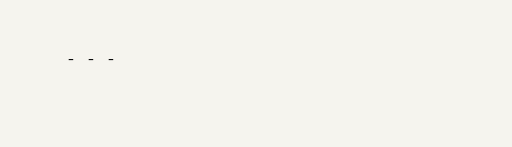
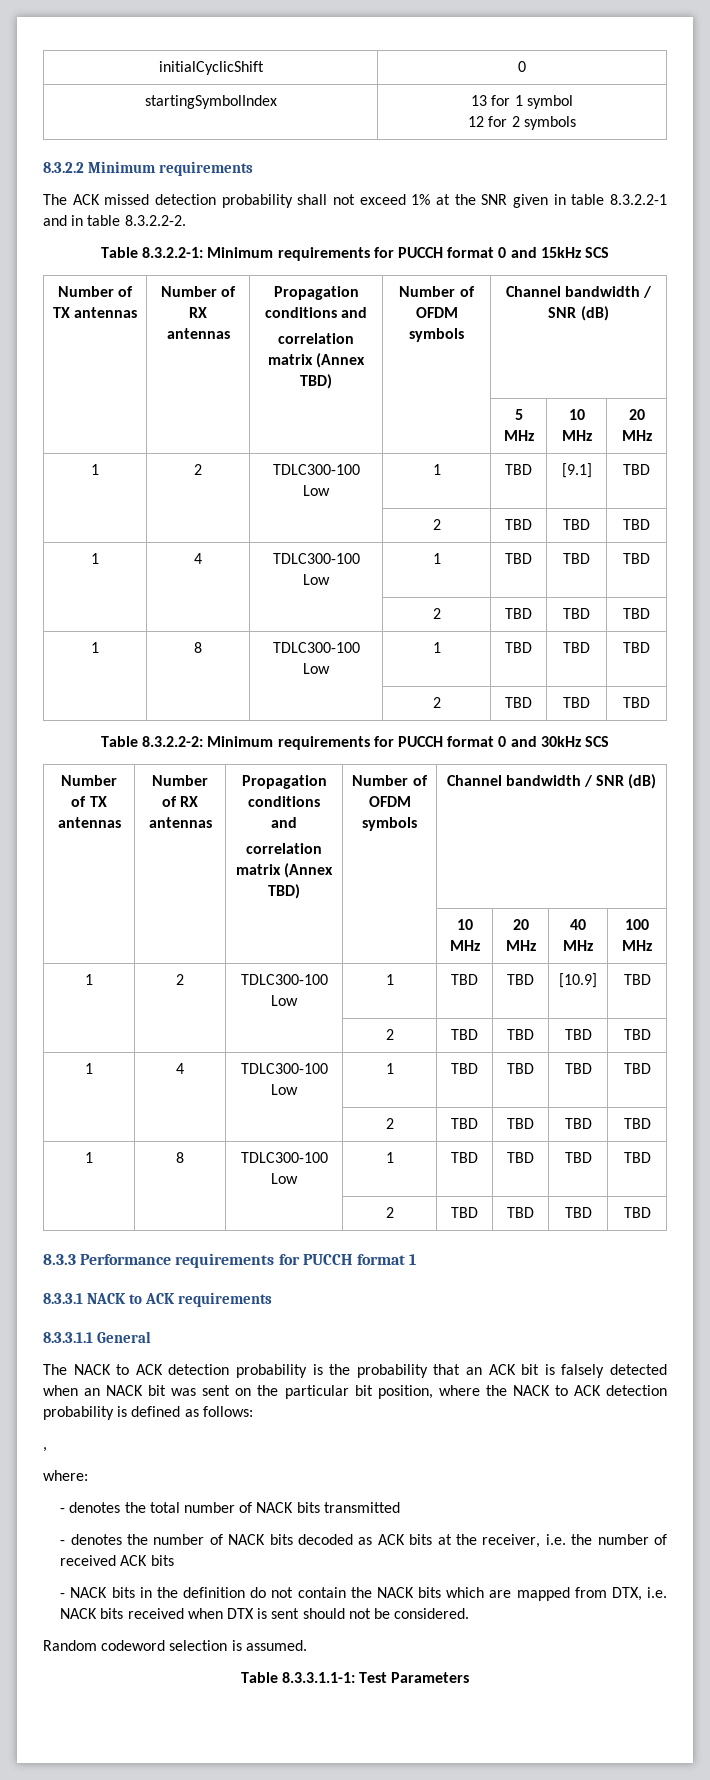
- - - -
+ initialCyclicShift | 0
+ startingSymbolIndex | 13 for 1 symbol
+ 12 for 2 symbols
+ 8.3.2.2 Minimum requirements
+ The ACK missed detection probability shall not exceed 1% at the SNR given in table 8.3.2.2-1 and in table 8.3.2.2-2.
+ Table 8.3.2.2-1: Minimum requirements for PUCCH format 0 and 15kHz SCS
+ Number of TX antennas | Number of RX antennas | Propagation conditions and
+ correlation matrix (Annex TBD) | Number of OFDM symbols | Channel bandwidth / SNR (dB)
+ | | | | 5 MHz | 10 MHz | 20 MHz
+ 1 | 2 | TDLC300-100 Low | 1 | TBD | [9.1] | TBD
+ | | | 2 | TBD | TBD | TBD
+ 1 | 4 | TDLC300-100 Low | 1 | TBD | TBD | TBD
+ | | | 2 | TBD | TBD | TBD
+ 1 | 8 | TDLC300-100 Low | 1 | TBD | TBD | TBD
+ | | | 2 | TBD | TBD | TBD
+ Table 8.3.2.2-2: Minimum requirements for PUCCH format 0 and 30kHz SCS
+ Number of TX antennas | Number of RX antennas | Propagation conditions and
+ correlation matrix (Annex TBD) | Number of OFDM symbols | Channel bandwidth / SNR (dB)
+ | | | | 10 MHz | 20 MHz | 40 MHz | 100 MHz
+ 1 | 2 | TDLC300-100 Low | 1 | TBD | TBD | [10.9] | TBD
+ | | | 2 | TBD | TBD | TBD | TBD
+ 1 | 4 | TDLC300-100 Low | 1 | TBD | TBD | TBD | TBD
+ | | | 2 | TBD | TBD | TBD | TBD
+ 1 | 8 | TDLC300-100 Low | 1 | TBD | TBD | TBD | TBD
+ | | | 2 | TBD | TBD | TBD | TBD
+ 8.3.3 Performance requirements for PUCCH format 1
+ 8.3.3.1 NACK to ACK requirements
+ 8.3.3.1.1 General
+ The NACK to ACK detection probability is the probability that an ACK bit is falsely detected when an NACK bit was sent on the particular bit position, where the NACK to ACK detection probability is defined as follows:
+ ,
+ where:
+ - denotes the total number of NACK bits transmitted
+ - denotes the number of NACK bits decoded as ACK bits at the receiver, i.e. the number of received ACK bits
+ - NACK bits in the definition do not contain the NACK bits which are mapped from DTX, i.e. NACK bits received when DTX is sent should not be considered.
+ Random codeword selection is assumed.
+ Table 8.3.3.1.1-1: Test Parameters

